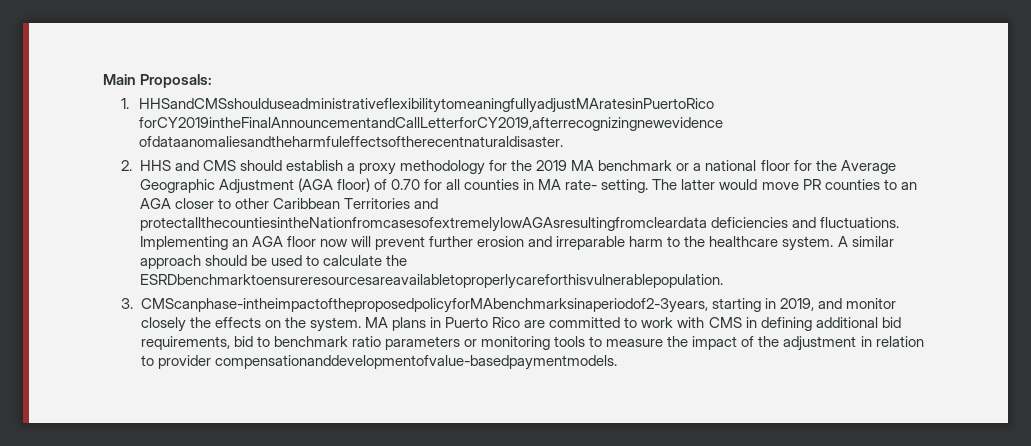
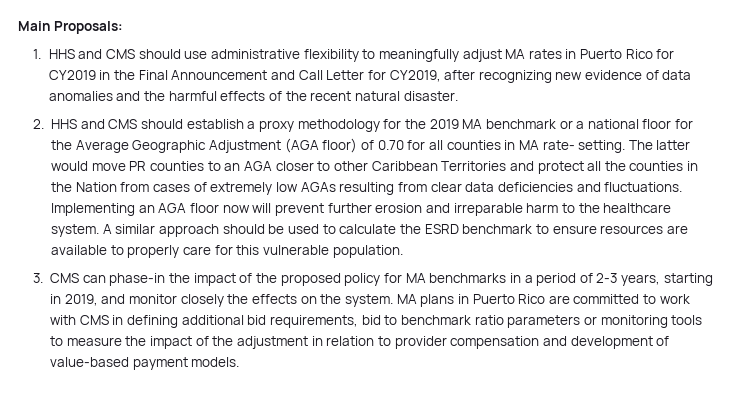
- 1. HHSandCMSshoulduseadministrativeflexibilitytomeaningfullyadjustMAratesinPuertoRico forCY2019intheFinalAnnouncementandCallLetterforCY2019,afterrecognizingnewevidence ofdataanomaliesandtheharmfuleffectsoftherecentnaturaldisaster.
+ 1. HHS and CMS should use administrative flexibility to meaningfully adjust MA rates in Puerto Rico for CY2019 in the Final Announcement and Call Letter for CY2019, after recognizing new evidence of data anomalies and the harmful effects of the recent natural disaster.
- The latter would move PR counties to an AGA closer to other Caribbean Territories and protectallthecountiesintheNationfromcasesofextremelylowAGAsresultingfromcleardata deficiencies and fluctuations.
+ The latter would move PR counties to an AGA closer to other Caribbean Territories and protect all the counties in the Nation from cases of extremely low AGAs resulting from clear data deficiencies and fluctuations.
- A similar approach should be used to calculate the ESRDbenchmarktoensureresourcesareavailabletoproperlycareforthisvulnerablepopulation.
- 3. CMScanphase-intheimpactoftheproposedpolicyforMAbenchmarksinaperiodof2-3years, starting in 2019, and monitor closely the effects on the system.
+ A similar approach should be used to calculate the ESRD benchmark to ensure resources are available to properly care for this vulnerable population.
+ 3. CMS can phase-in the impact of the proposed policy for MA benchmarks in a period of 2-3 years, starting in 2019, and monitor closely the effects on the system.
- MA plans in Puerto Rico are committed to work with CMS in defining additional bid requirements, bid to benchmark ratio parameters or monitoring tools to measure the impact of the adjustment in relation to provider compensationanddevelopmentofvalue-basedpaymentmodels.
+ MA plans in Puerto Rico are committed to work with CMS in defining additional bid requirements, bid to benchmark ratio parameters or monitoring tools to measure the impact of the adjustment in relation to provider compensation and development of value-based payment models.

